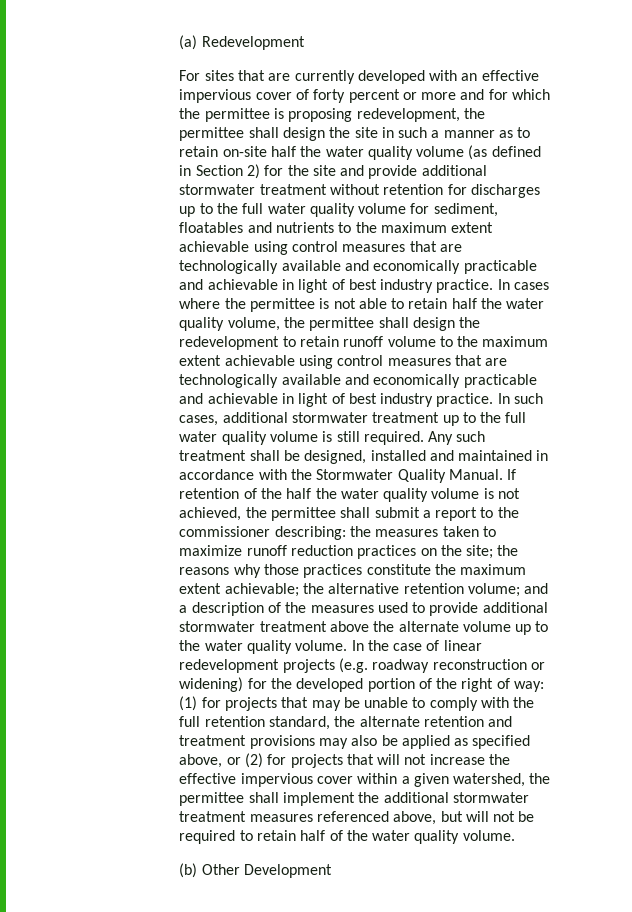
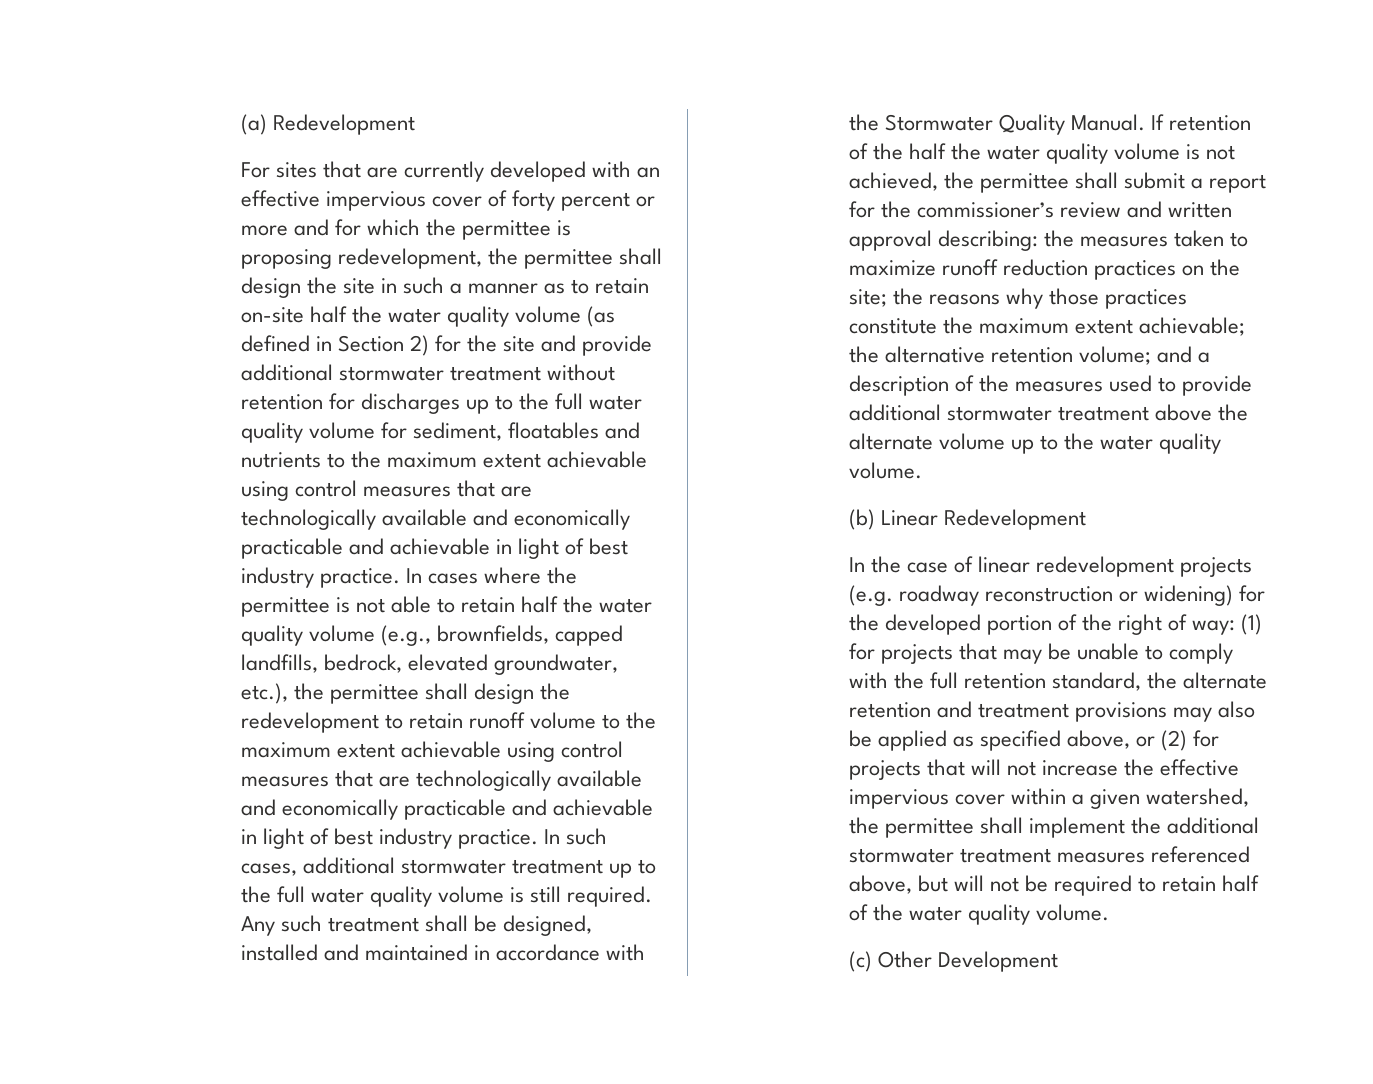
- In cases where the permittee is not able to retain half the water quality volume, the permittee shall design the redevelopment to retain runoff volume to the maximum extent achievable using control measures that are technologically available and economically practicable and achievable in light of best industry practice.
+ In cases where the permittee is not able to retain half the water quality volume (e.g., brownfields, capped landfills, bedrock, elevated groundwater, etc.), the permittee shall design the redevelopment to retain runoff volume to the maximum extent achievable using control measures that are technologically available and economically practicable and achievable in light of best industry practice.
- If retention of the half the water quality volume is not achieved, the permittee shall submit a report to the commissioner describing:
+ If retention of the half the water quality volume is not achieved, the permittee shall submit a report for the commissioner’s review and written approval describing:
- and a description of the measures used to provide additional stormwater treatment above the alternate volume up to the water quality volume. In the case of linear redevelopment projects (e.g. roadway reconstruction or widening) for the developed portion of the right of way:
+ and a description of the measures used to provide additional stormwater treatment above the alternate volume up to the water quality volume.
+ (b) Linear Redevelopment
+ In the case of linear redevelopment projects (e.g. roadway reconstruction or widening) for the developed portion of the right of way:
- (b) Other Development
+ (c) Other Development

